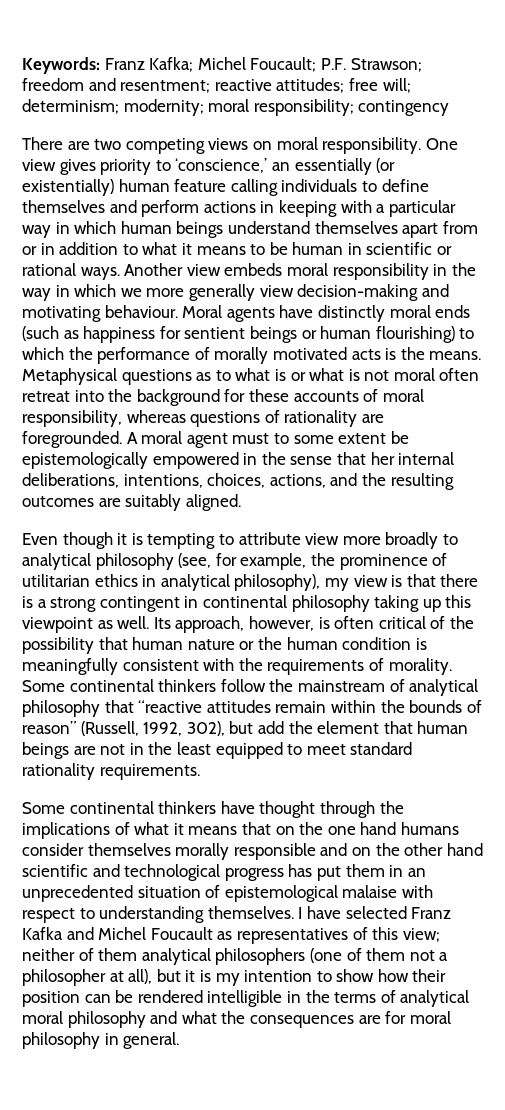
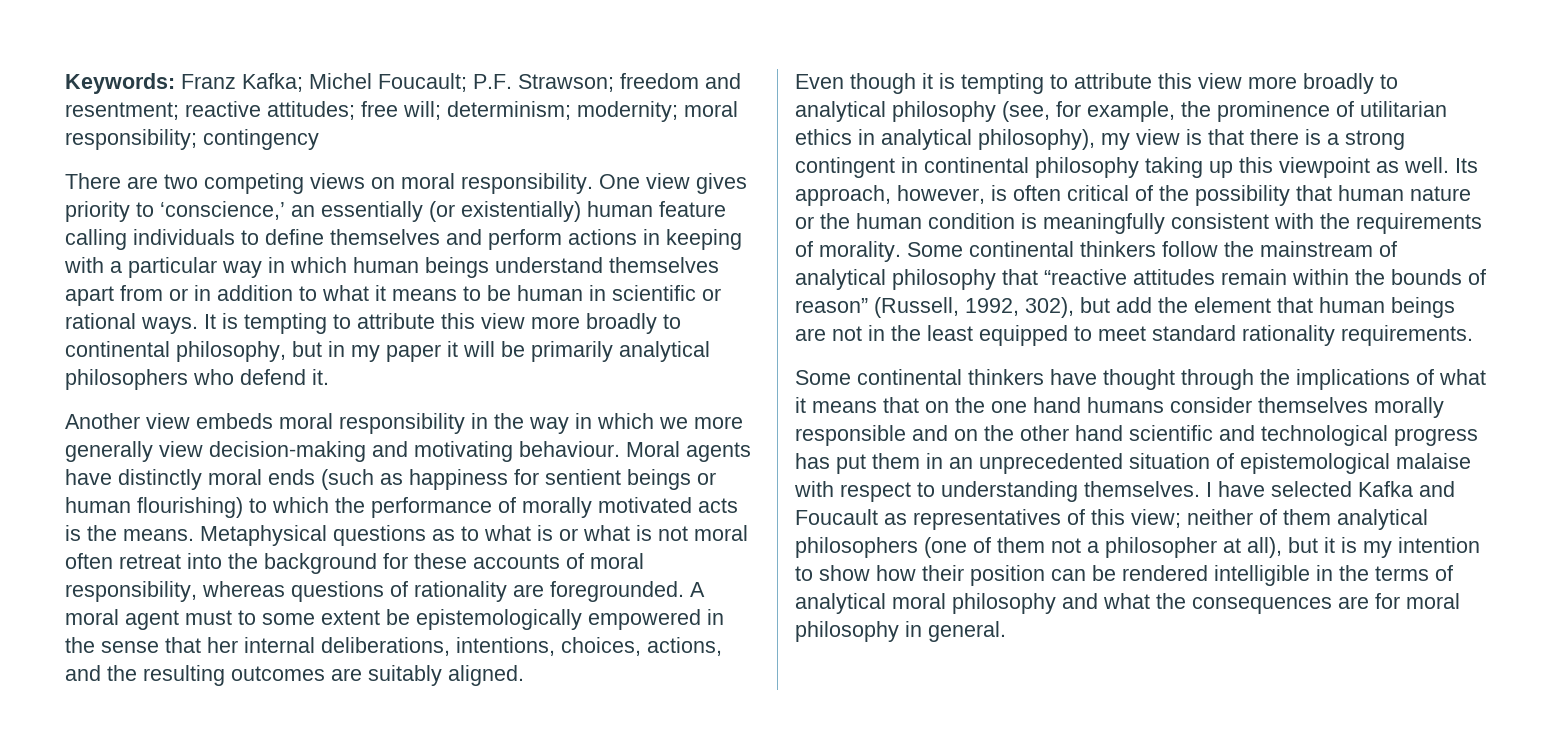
- One view gives priority to ‘conscience,’ an essentially (or existentially) human feature calling individuals to define themselves and perform actions in keeping with a particular way in which human beings understand themselves apart from or in addition to what it means to be human in scientific or rational ways. Another view embeds moral responsibility in the way in which we more generally view decision-making and motivating behaviour.
+ One view gives priority to ‘conscience,’ an essentially (or existentially) human feature calling individuals to define themselves and perform actions in keeping with a particular way in which human beings understand themselves apart from or in addition to what it means to be human in scientific or rational ways. It is tempting to attribute this view more broadly to continental philosophy, but in my paper it will be primarily analytical philosophers who defend it.
+ Another view embeds moral responsibility in the way in which we more generally view decision-making and motivating behaviour.
- Even though it is tempting to attribute view more broadly to analytical philosophy (see, for example, the prominence of utilitarian ethics in analytical philosophy), my view is that there is a strong contingent in continental philosophy taking up this viewpoint as well.
+ Even though it is tempting to attribute this view more broadly to analytical philosophy (see, for example, the prominence of utilitarian ethics in analytical philosophy), my view is that there is a strong contingent in continental philosophy taking up this viewpoint as well.
- I have selected Franz Kafka and Michel Foucault as representatives of this view; neither of them analytical philosophers (one of them not a philosopher at all), but it is my intention to show how their position can be rendered intelligible in the terms of analytical moral philosophy and what the consequences are for moral philosophy in general.
+ I have selected Kafka and Foucault as representatives of this view; neither of them analytical philosophers (one of them not a philosopher at all), but it is my intention to show how their position can be rendered intelligible in the terms of analytical moral philosophy and what the consequences are for moral philosophy in general.

